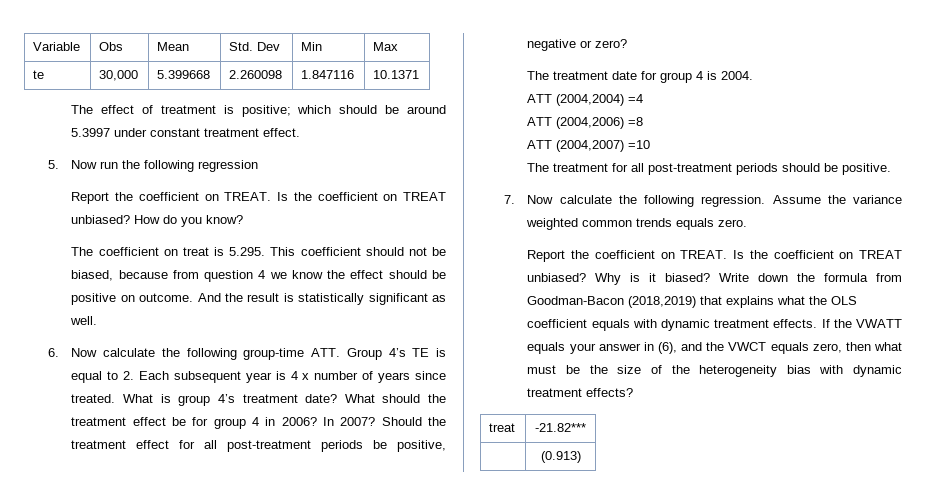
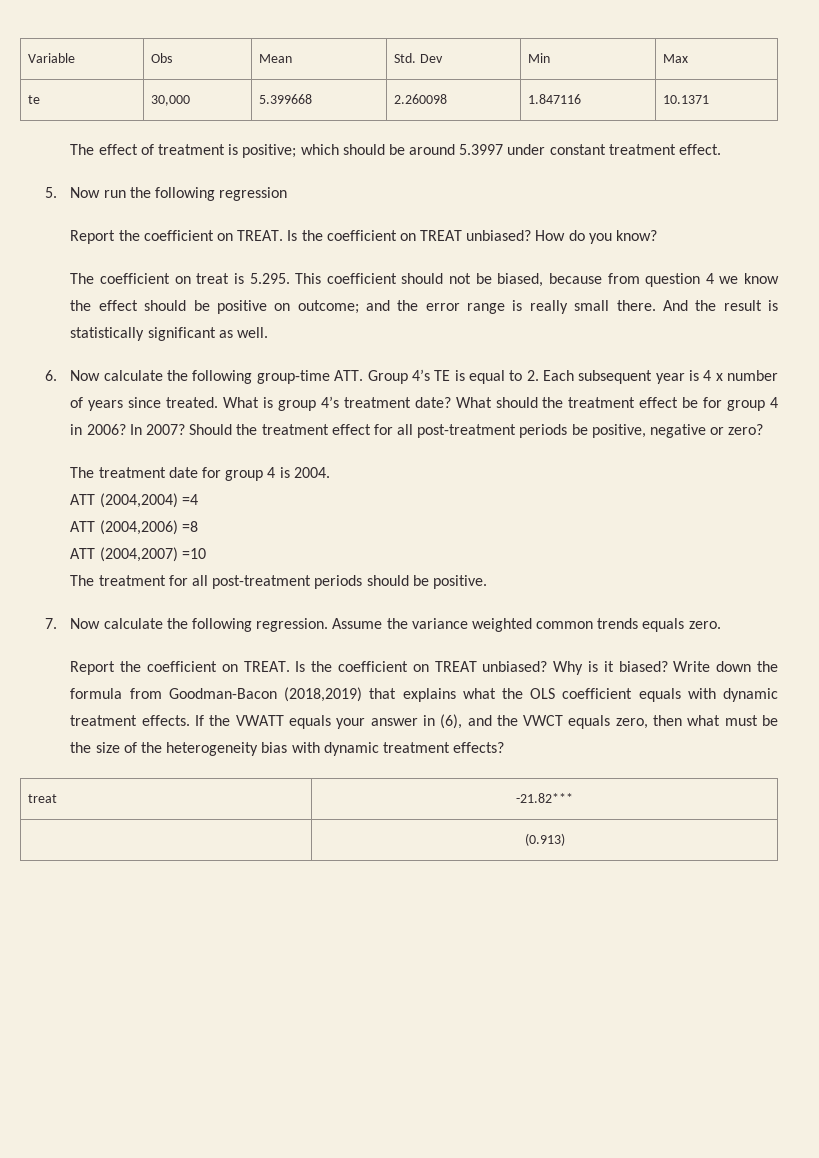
- The coefficient on treat is 5.295. This coefficient should not be biased, because from question 4 we know the effect should be positive on outcome.
+ The coefficient on treat is 5.295. This coefficient should not be biased, because from question 4 we know the effect should be positive on outcome; and the error range is really small there.

